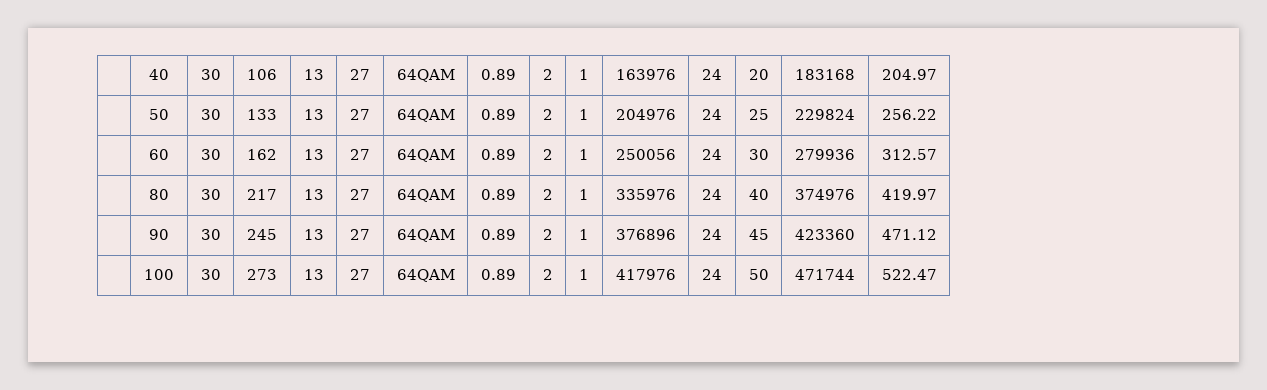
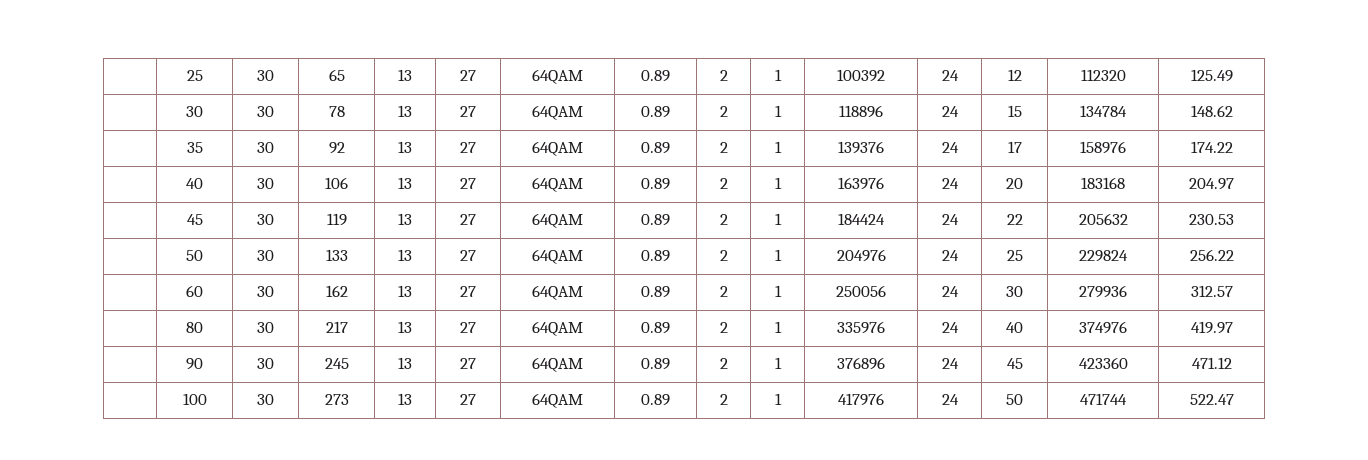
+ | 25 | 30 | 65 | 13 | 27 | 64QAM | 0.89 | 2 | 1 | 100392 | 24 | 12 | 112320 | 125.49
+ | 30 | 30 | 78 | 13 | 27 | 64QAM | 0.89 | 2 | 1 | 118896 | 24 | 15 | 134784 | 148.62
+ | 35 | 30 | 92 | 13 | 27 | 64QAM | 0.89 | 2 | 1 | 139376 | 24 | 17 | 158976 | 174.22
+ | 45 | 30 | 119 | 13 | 27 | 64QAM | 0.89 | 2 | 1 | 184424 | 24 | 22 | 205632 | 230.53

